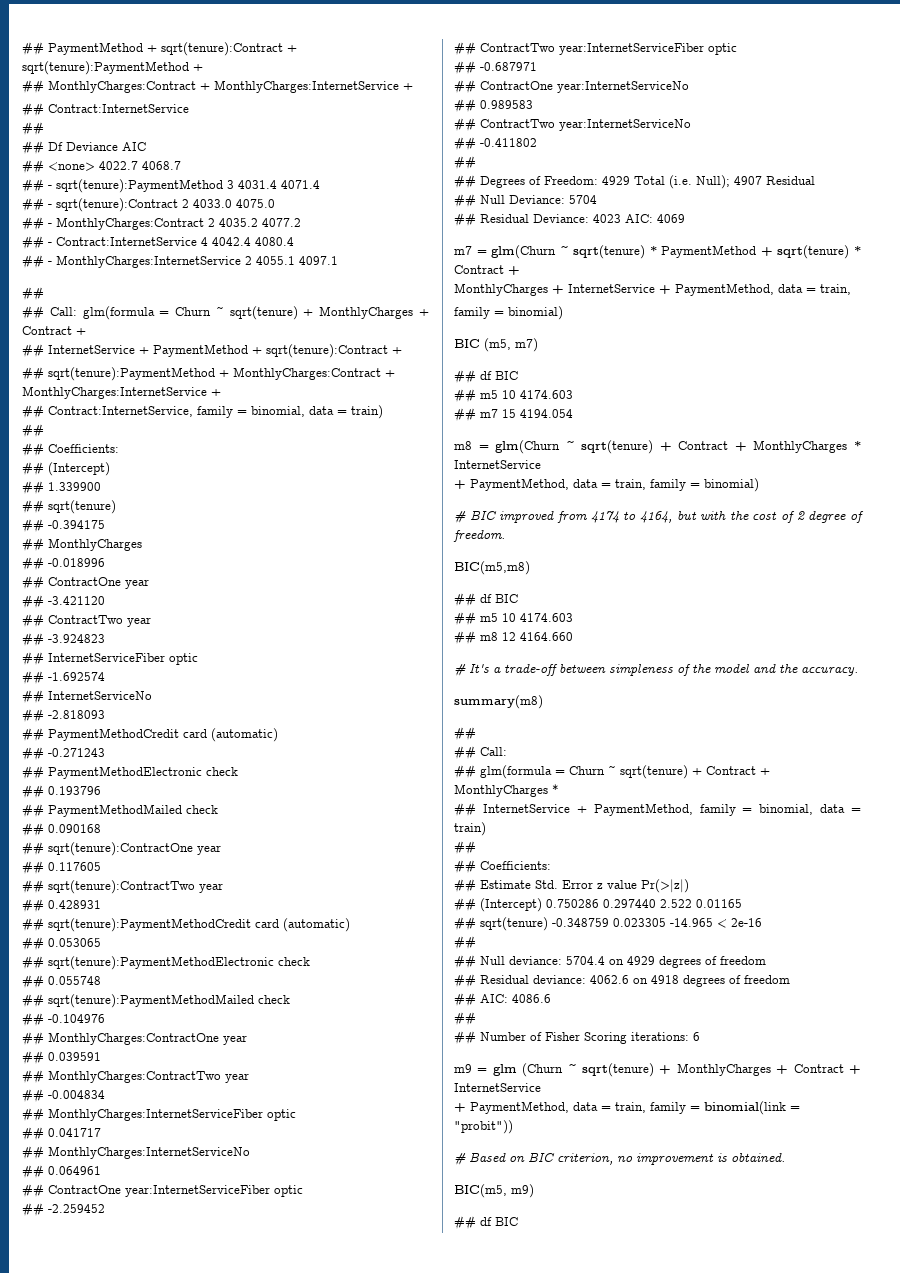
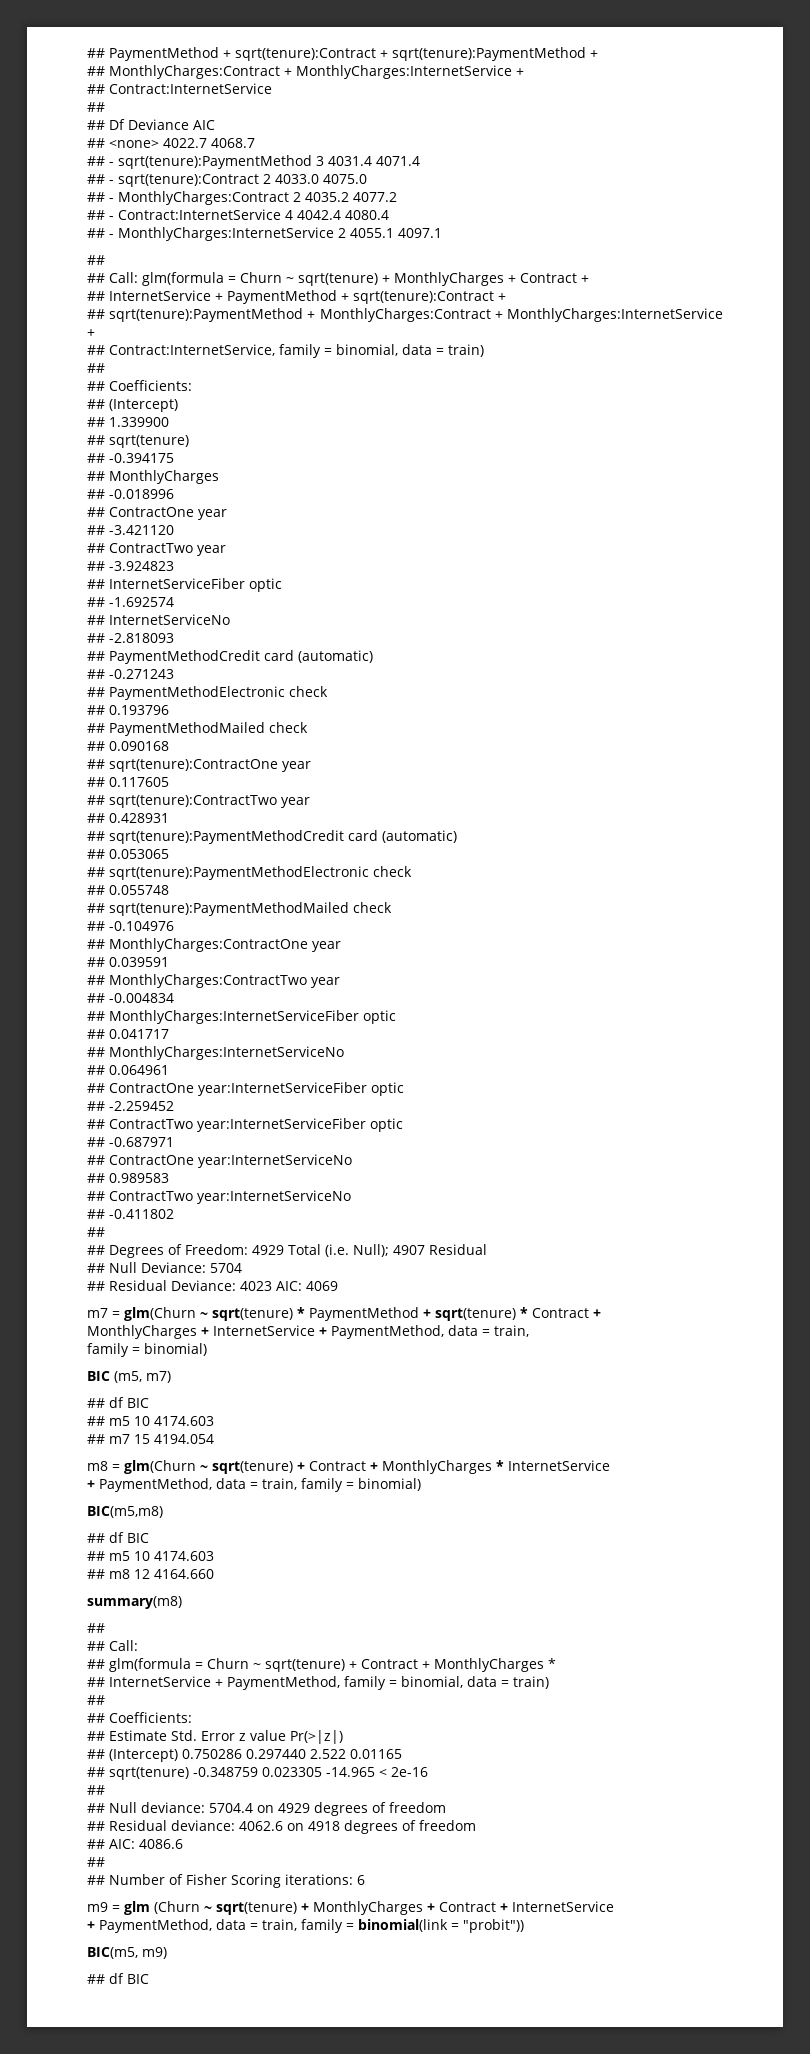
- # BIC improved from 4174 to 4164, but with the cost of 2 degree of freedom.
- # It's a trade-off between simpleness of the model and the accuracy.
- # Based on BIC criterion, no improvement is obtained.

